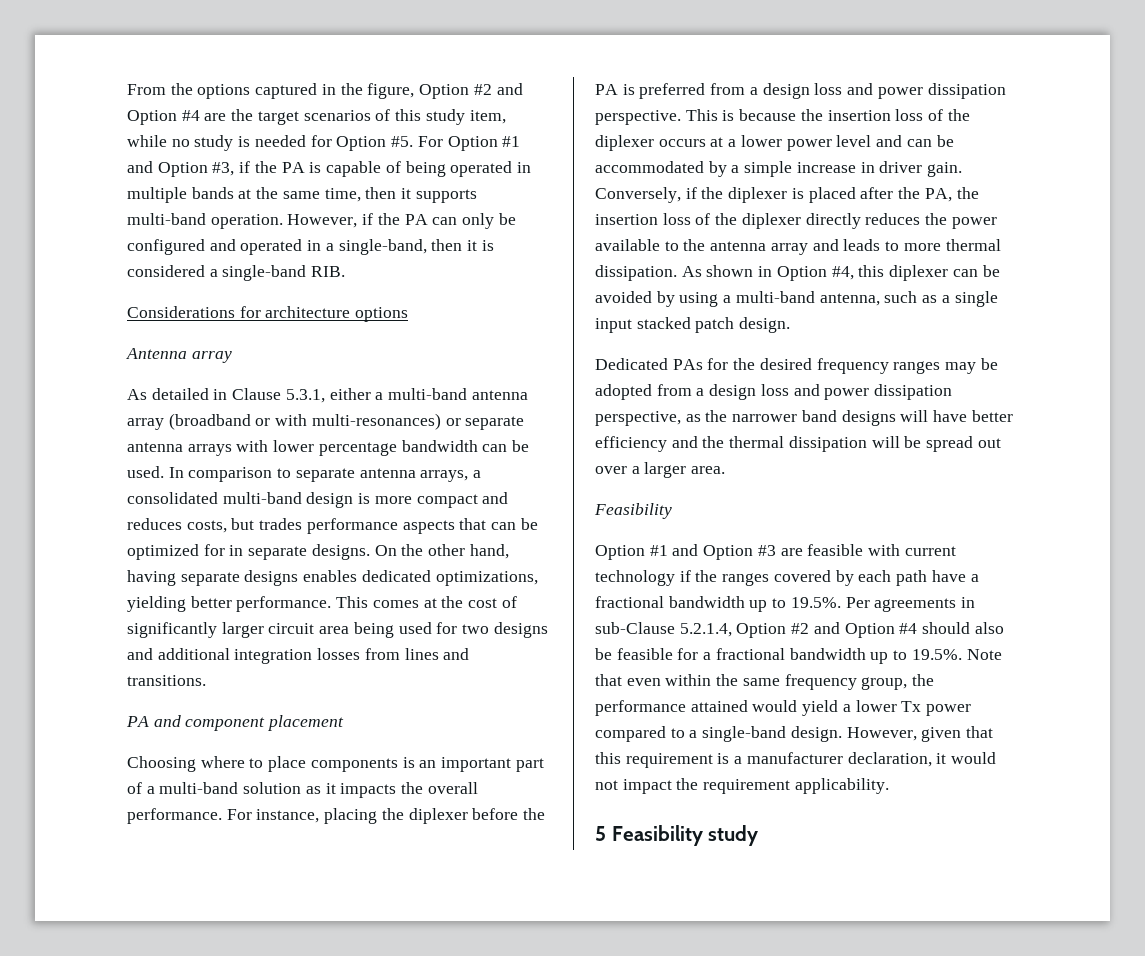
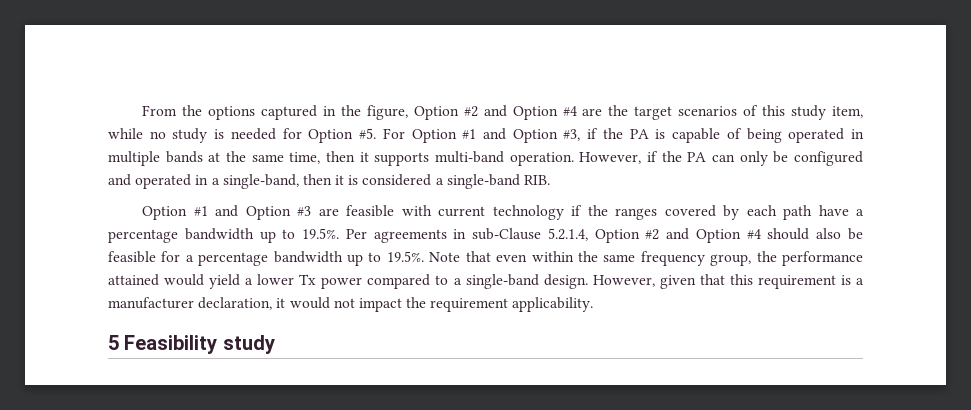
- Considerations for architecture options
- Antenna array
- As detailed in Clause 5.3.1, either a multi-band antenna array (broadband or with multi-resonances) or separate antenna arrays with lower percentage bandwidth can be used. In comparison to separate antenna arrays, a consolidated multi-band design is more compact and reduces costs, but trades performance aspects that can be optimized for in separate designs. On the other hand, having separate designs enables dedicated optimizations, yielding better performance. This comes at the cost of significantly larger circuit area being used for two designs and additional integration losses from lines and transitions.
- PA and component placement
- Choosing where to place components is an important part of a multi-band solution as it impacts the overall performance. For instance, placing the diplexer before the PA is preferred from a design loss and power dissipation perspective. This is because the insertion loss of the diplexer occurs at a lower power level and can be accommodated by a simple increase in driver gain. Conversely, if the diplexer is placed after the PA, the insertion loss of the diplexer directly reduces the power available to the antenna array and leads to more thermal dissipation. As shown in Option #4, this diplexer can be avoided by using a multi-band antenna, such as a single input stacked patch design.
- Dedicated PAs for the desired frequency ranges may be adopted from a design loss and power dissipation perspective, as the narrower band designs will have better efficiency and the thermal dissipation will be spread out over a larger area.
- Feasibility
- Option #1 and Option #3 are feasible with current technology if the ranges covered by each path have a fractional bandwidth up to 19.5%. Per agreements in sub-Clause 5.2.1.4, Option #2 and Option #4 should also be feasible for a fractional bandwidth up to 19.5%. Note that even within the same frequency group, the performance attained would yield a lower Tx power compared to a single-band design.
+ Option #1 and Option #3 are feasible with current technology if the ranges covered by each path have a percentage bandwidth up to 19.5%. Per agreements in sub-Clause 5.2.1.4, Option #2 and Option #4 should also be feasible for a percentage bandwidth up to 19.5%. Note that even within the same frequency group, the performance attained would yield a lower Tx power compared to a single-band design.

